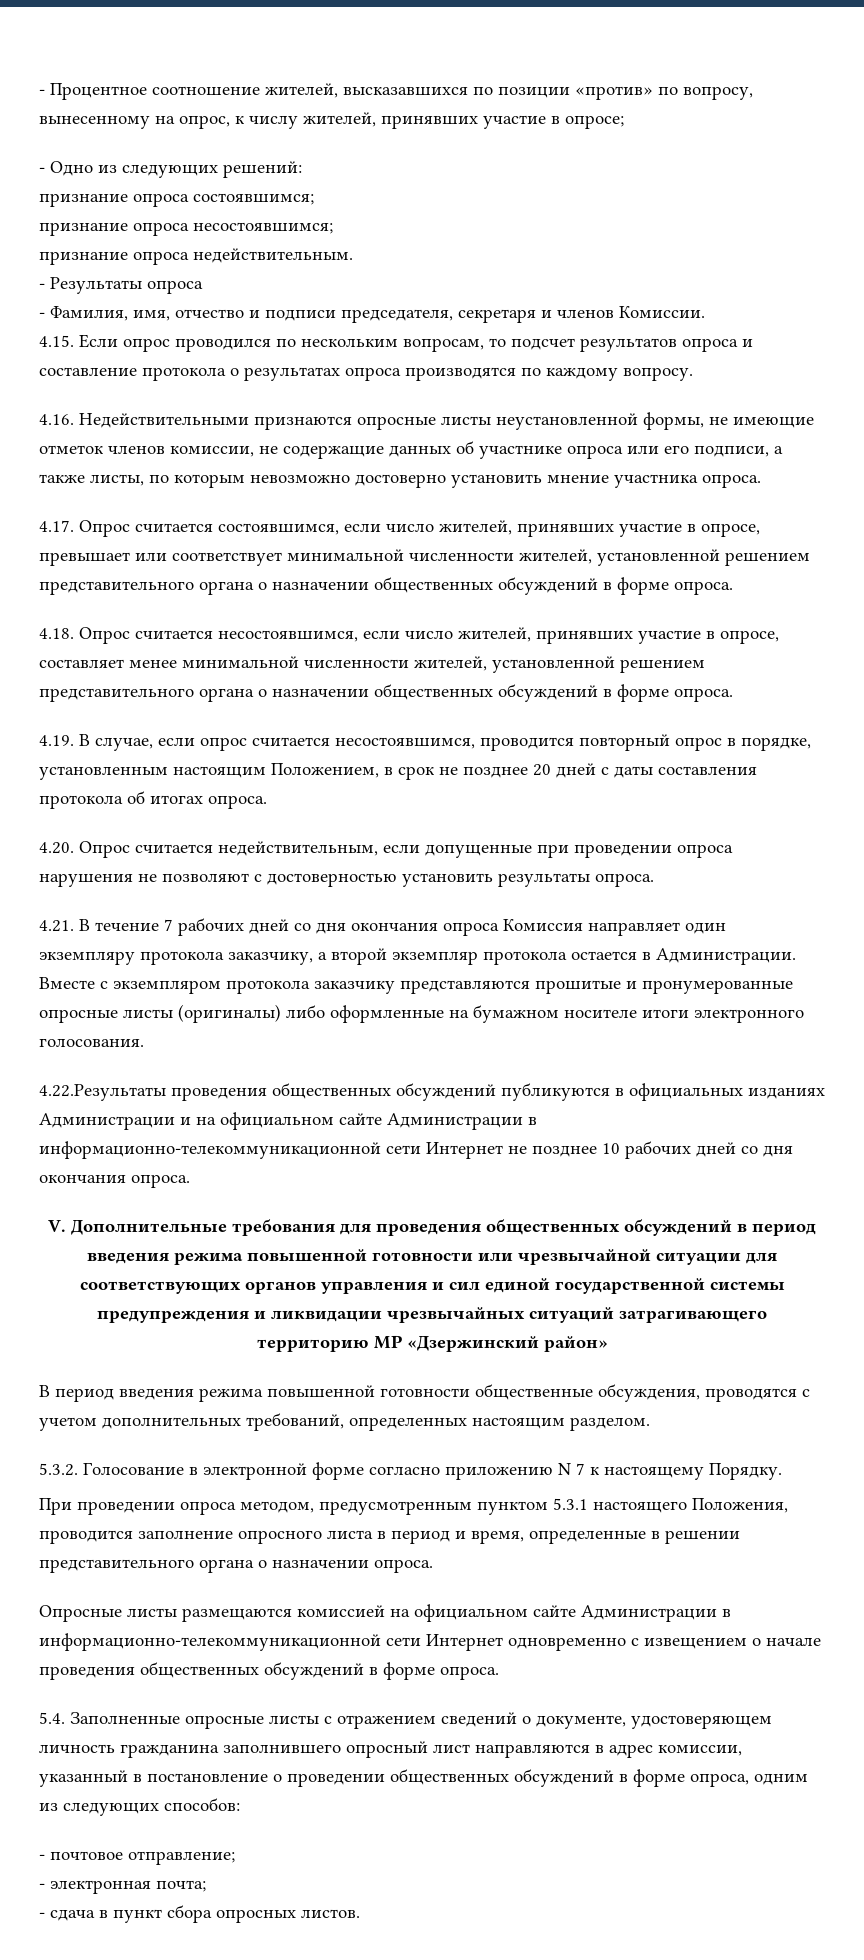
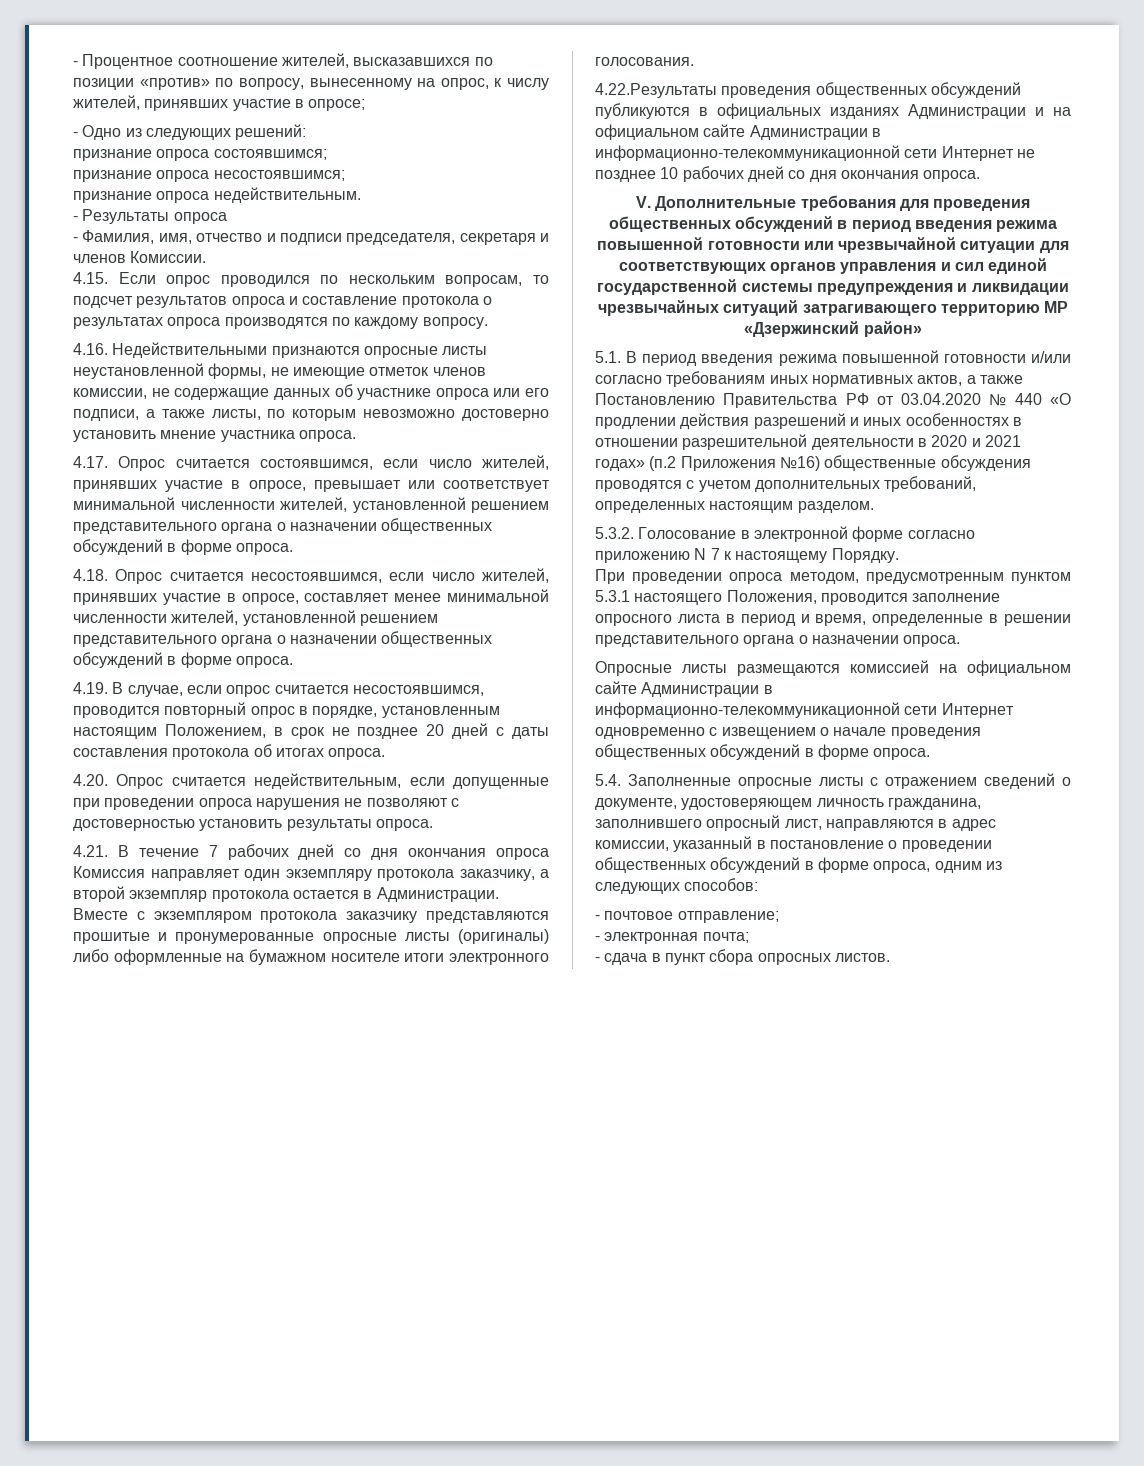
- В период введения режима повышенной готовности общественные обсуждения, проводятся с учетом дополнительных требований, определенных настоящим разделом.
+ 5.1. В период введения режима повышенной готовности и/или согласно требованиям иных нормативных актов, а также Постановлению Правительства РФ от 03.04.2020 № 440 «О продлении действия разрешений и иных особенностях в отношении разрешительной деятельности в 2020 и 2021 годах» (п.2 Приложения №16) общественные обсуждения проводятся с учетом дополнительных требований, определенных настоящим разделом.
- 5.4. Заполненные опросные листы с отражением сведений о документе, удостоверяющем личность гражданина заполнившего опросный лист направляются в адрес комиссии, указанный в постановление о проведении общественных обсуждений в форме опроса, одним из следующих способов:
+ 5.4. Заполненные опросные листы с отражением сведений о документе, удостоверяющем личность гражданина, заполнившего опросный лист, направляются в адрес комиссии, указанный в постановление о проведении общественных обсуждений в форме опроса, одним из следующих способов:

